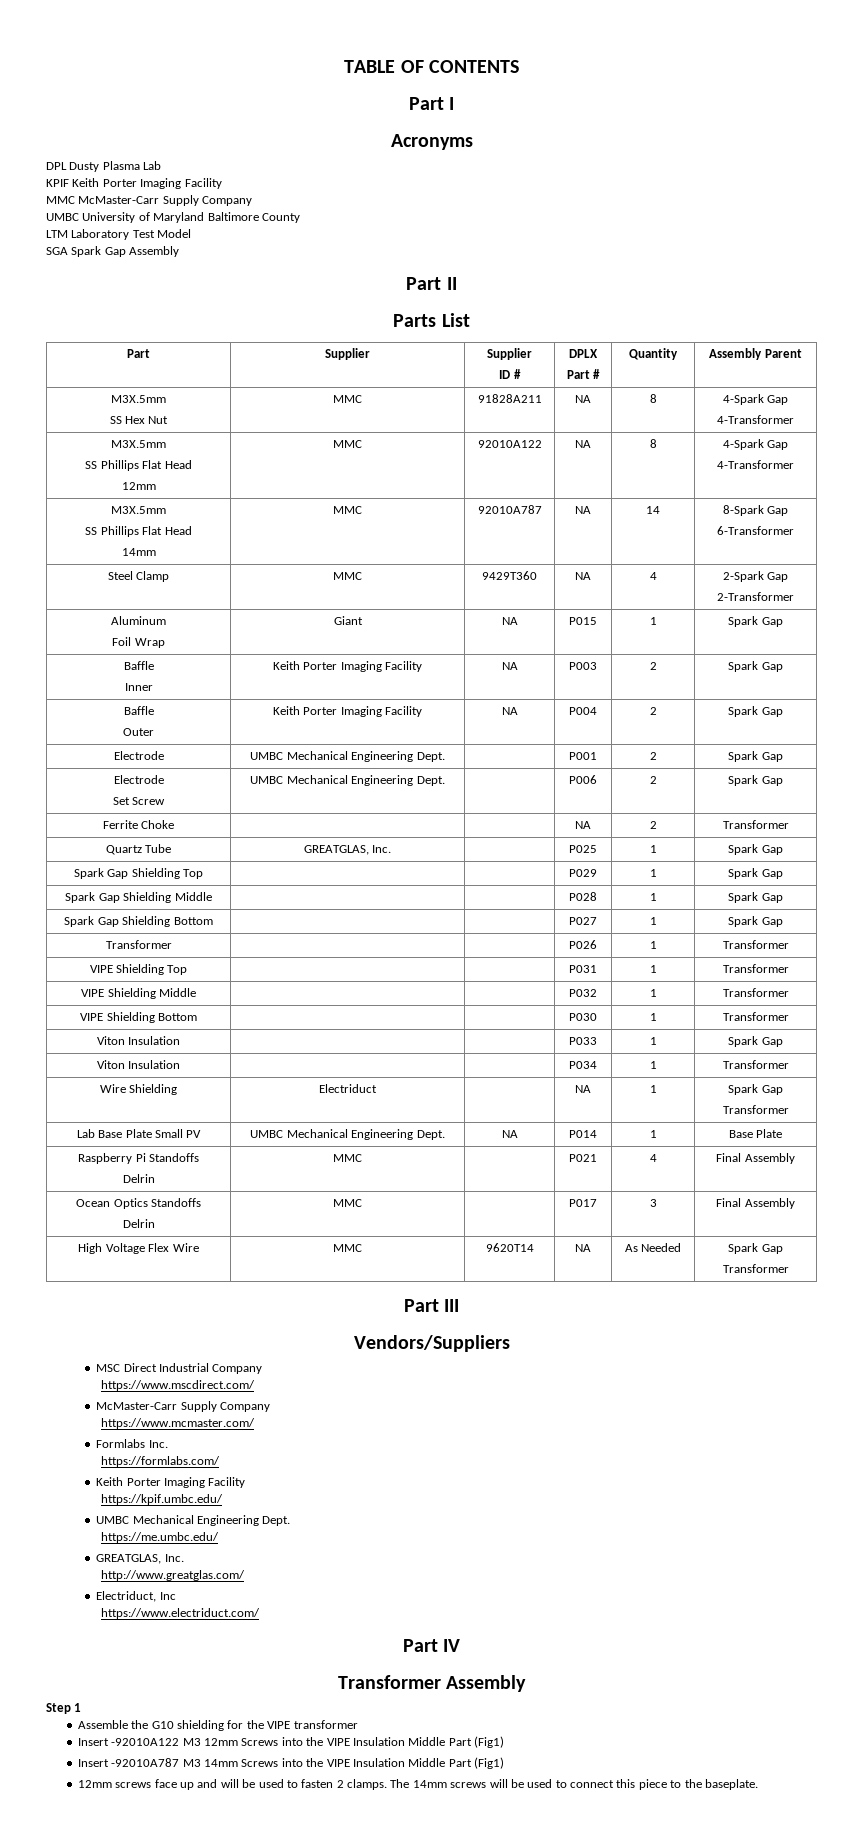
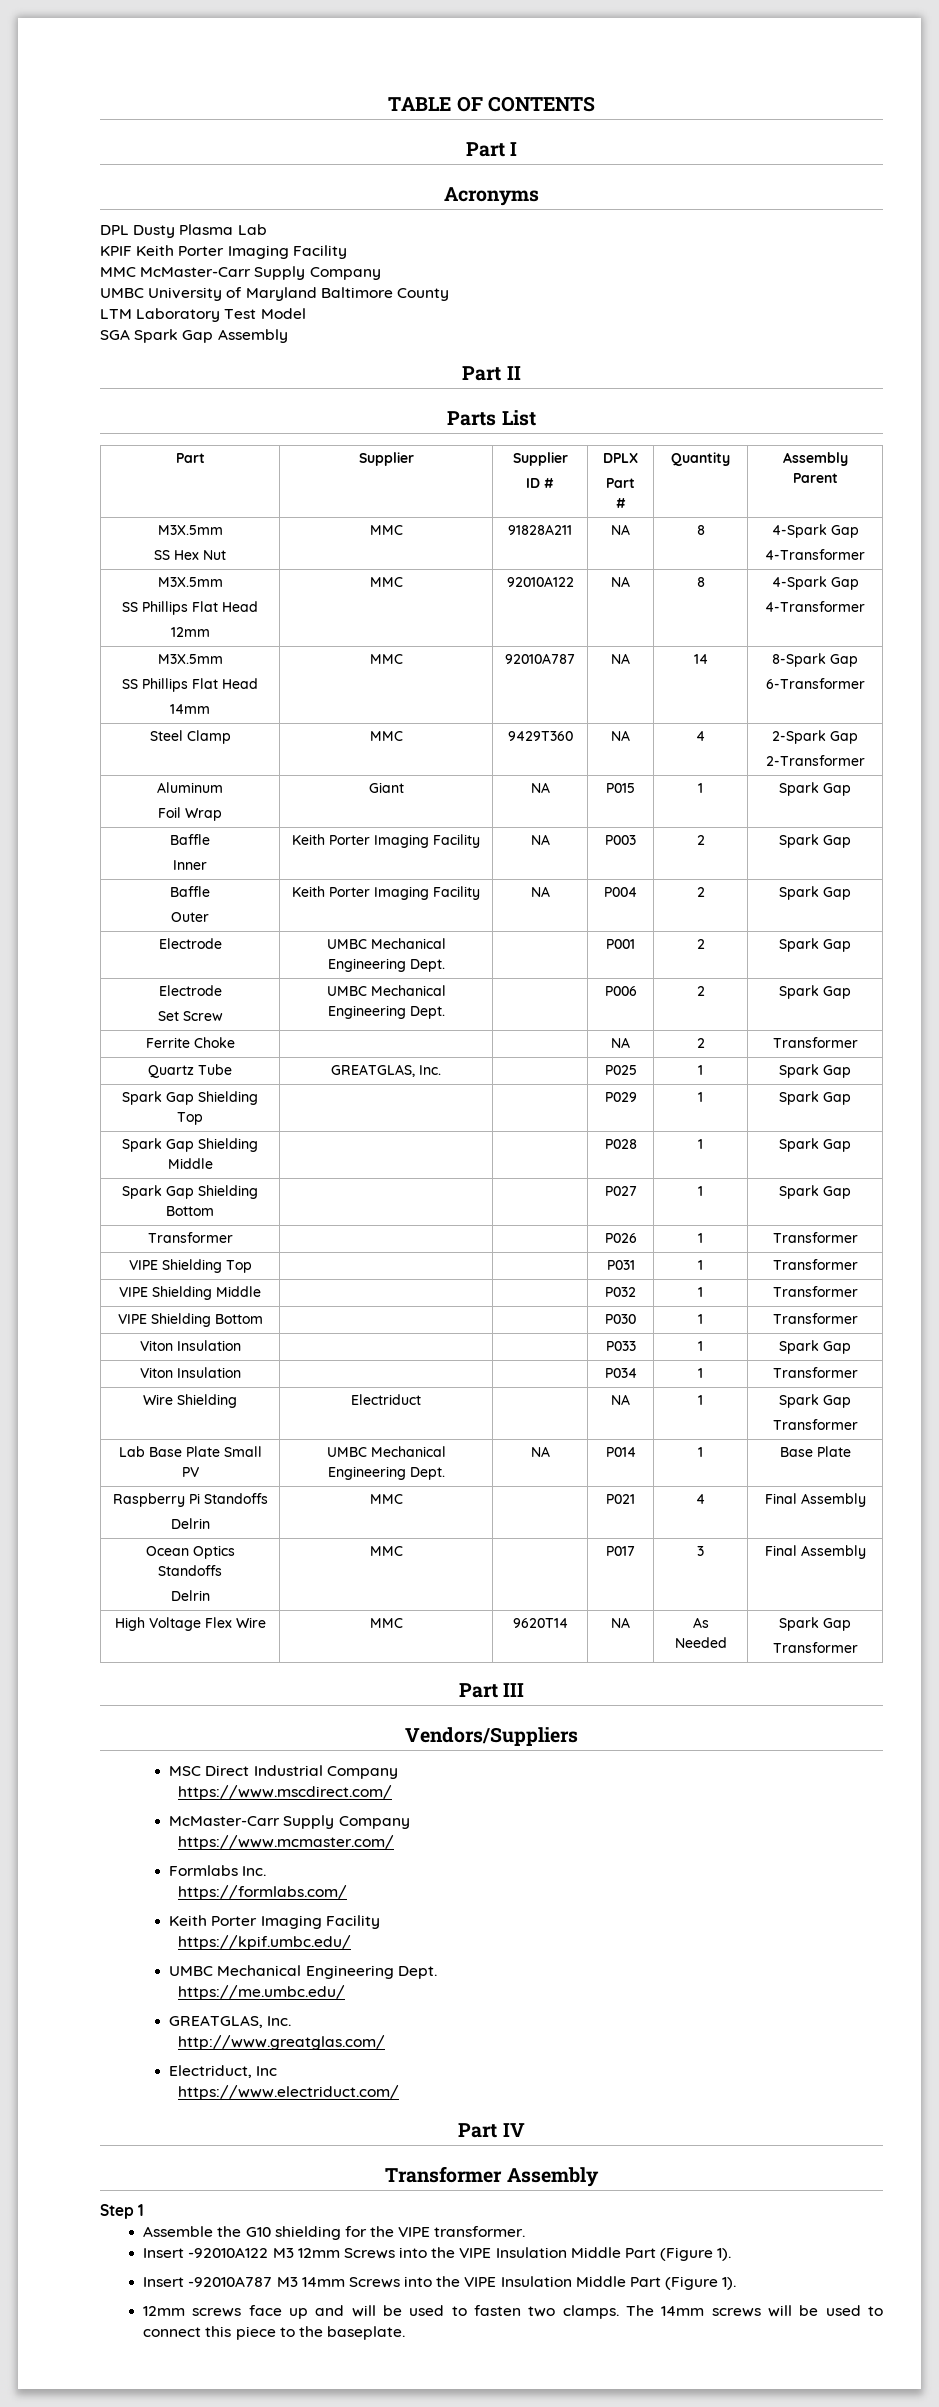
- Assemble the G10 shielding for the VIPE transformer
+ Assemble the G10 shielding for the VIPE transformer.
- Insert -92010A122 M3 12mm Screws into the VIPE Insulation Middle Part (Fig1)
+ Insert -92010A122 M3 12mm Screws into the VIPE Insulation Middle Part (Figure 1).
- Insert -92010A787 M3 14mm Screws into the VIPE Insulation Middle Part (Fig1)
+ Insert -92010A787 M3 14mm Screws into the VIPE Insulation Middle Part (Figure 1).
- 12mm screws face up and will be used to fasten 2 clamps.
+ 12mm screws face up and will be used to fasten two clamps.

